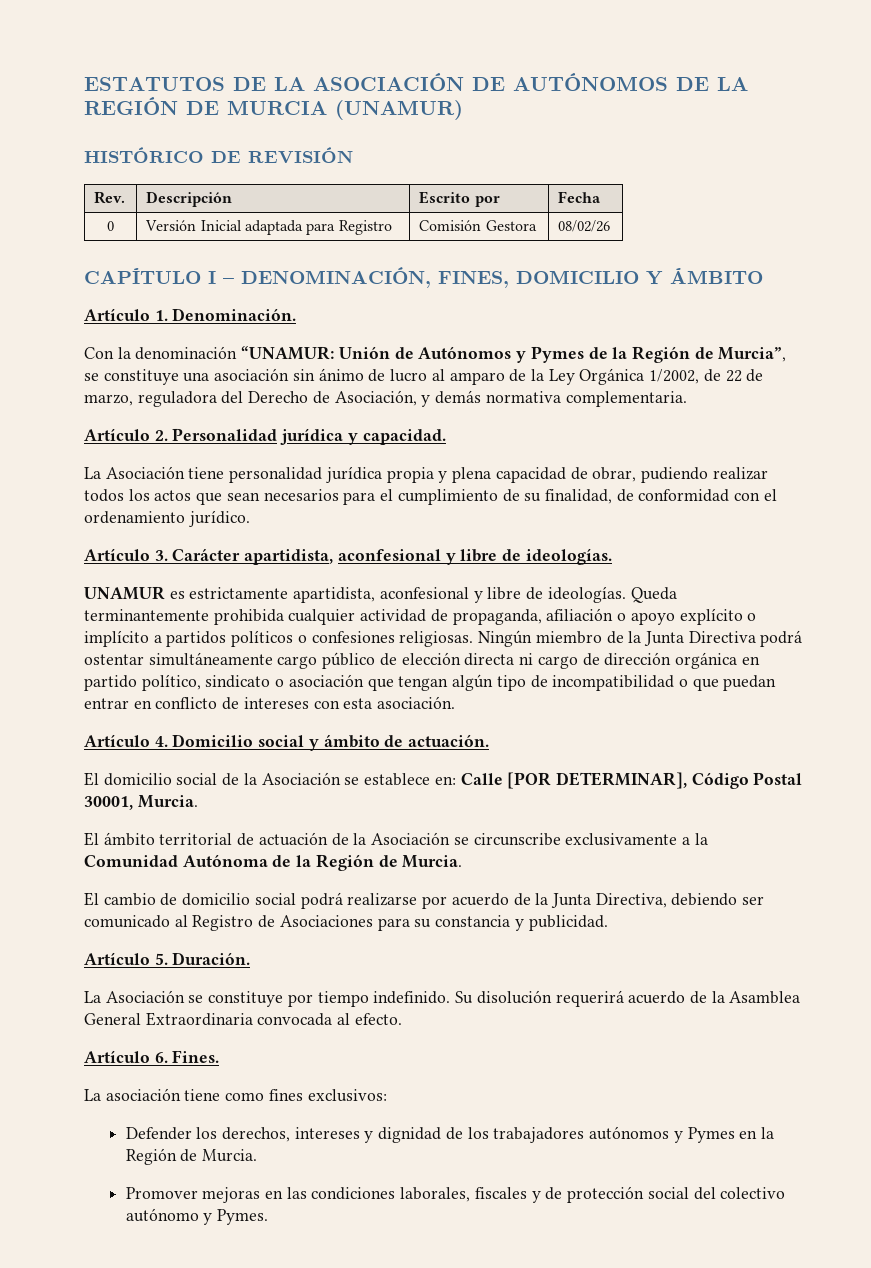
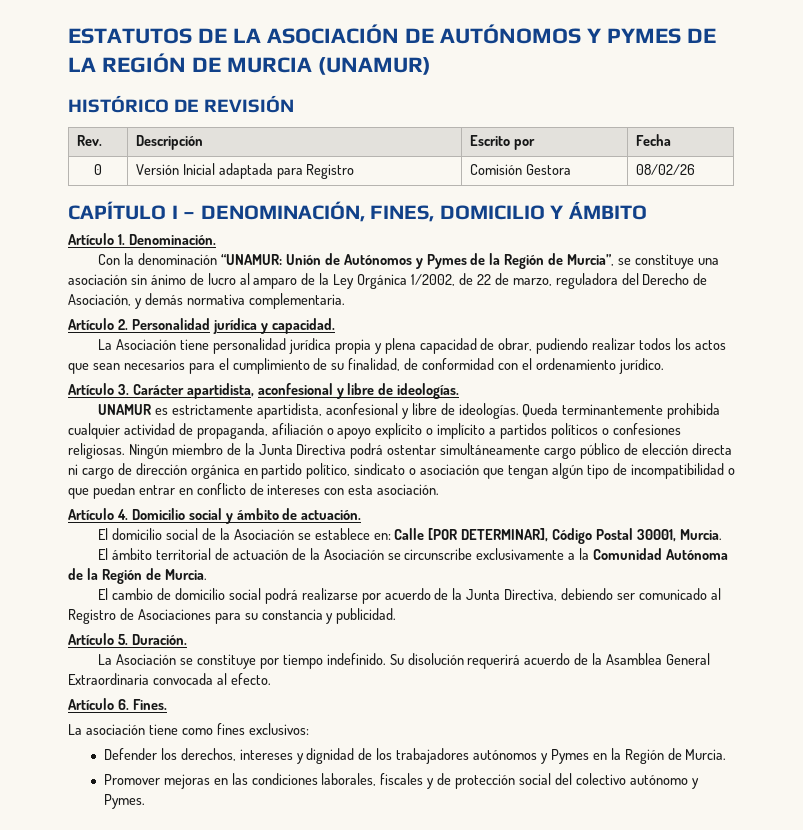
- ESTATUTOS DE LA ASOCIACIÓN DE AUTÓNOMOS DE LA REGIÓN DE MURCIA (UNAMUR)
+ ESTATUTOS DE LA ASOCIACIÓN DE AUTÓNOMOS Y PYMES DE LA REGIÓN DE MURCIA (UNAMUR)

